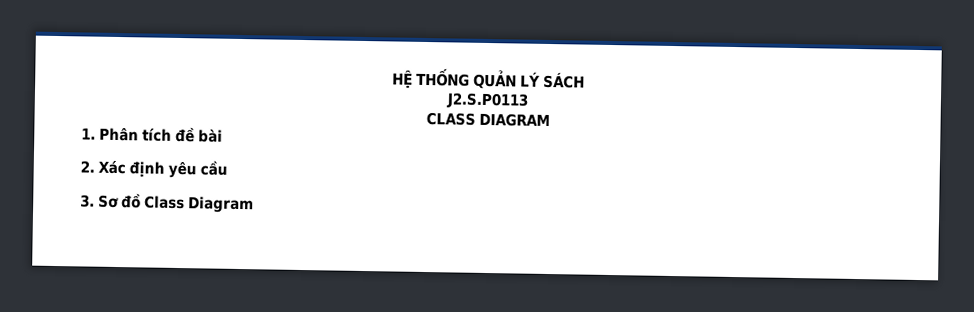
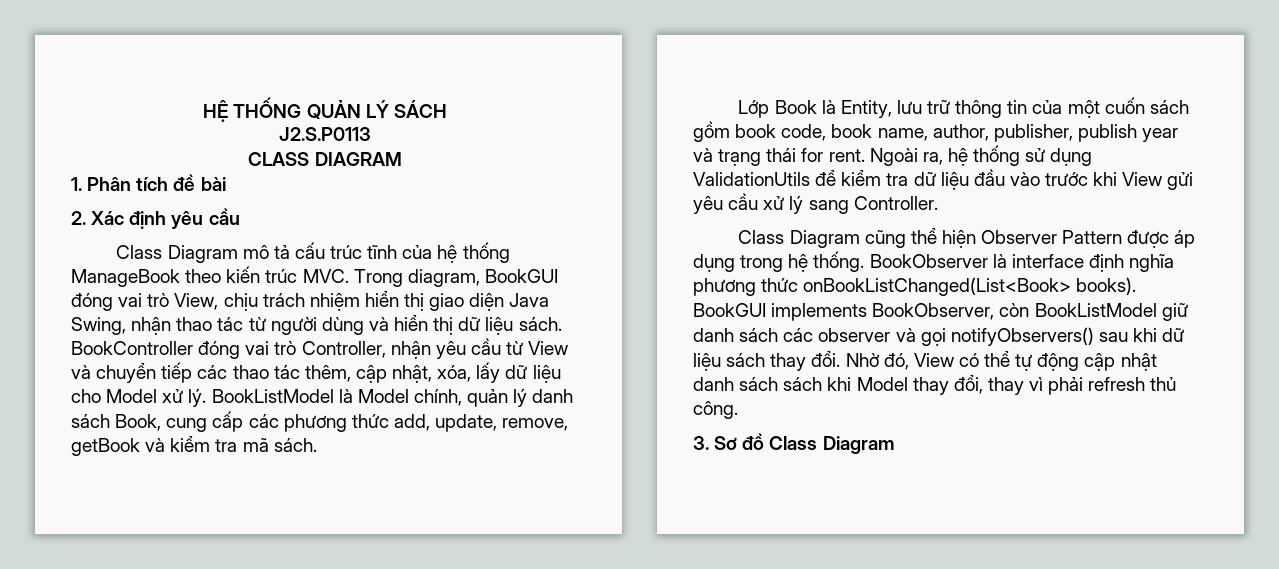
+ Class Diagram mô tả cấu trúc tĩnh của hệ thống ManageBook theo kiến trúc MVC. Trong diagram, BookGUI đóng vai trò View, chịu trách nhiệm hiển thị giao diện Java Swing, nhận thao tác từ người dùng và hiển thị dữ liệu sách. BookController đóng vai trò Controller, nhận yêu cầu từ View và chuyển tiếp các thao tác thêm, cập nhật, xóa, lấy dữ liệu cho Model xử lý. BookListModel là Model chính, quản lý danh sách Book, cung cấp các phương thức add, update, remove, getBook và kiểm tra mã sách.
+ Lớp Book là Entity, lưu trữ thông tin của một cuốn sách gồm book code, book name, author, publisher, publish year và trạng thái for rent. Ngoài ra, hệ thống sử dụng ValidationUtils để kiểm tra dữ liệu đầu vào trước khi View gửi yêu cầu xử lý sang Controller.
+ Class Diagram cũng thể hiện Observer Pattern được áp dụng trong hệ thống. BookObserver là interface định nghĩa phương thức onBookListChanged(List<Book> books). BookGUI implements BookObserver, còn BookListModel giữ danh sách các observer và gọi notifyObservers() sau khi dữ liệu sách thay đổi. Nhờ đó, View có thể tự động cập nhật danh sách sách khi Model thay đổi, thay vì phải refresh thủ công.

